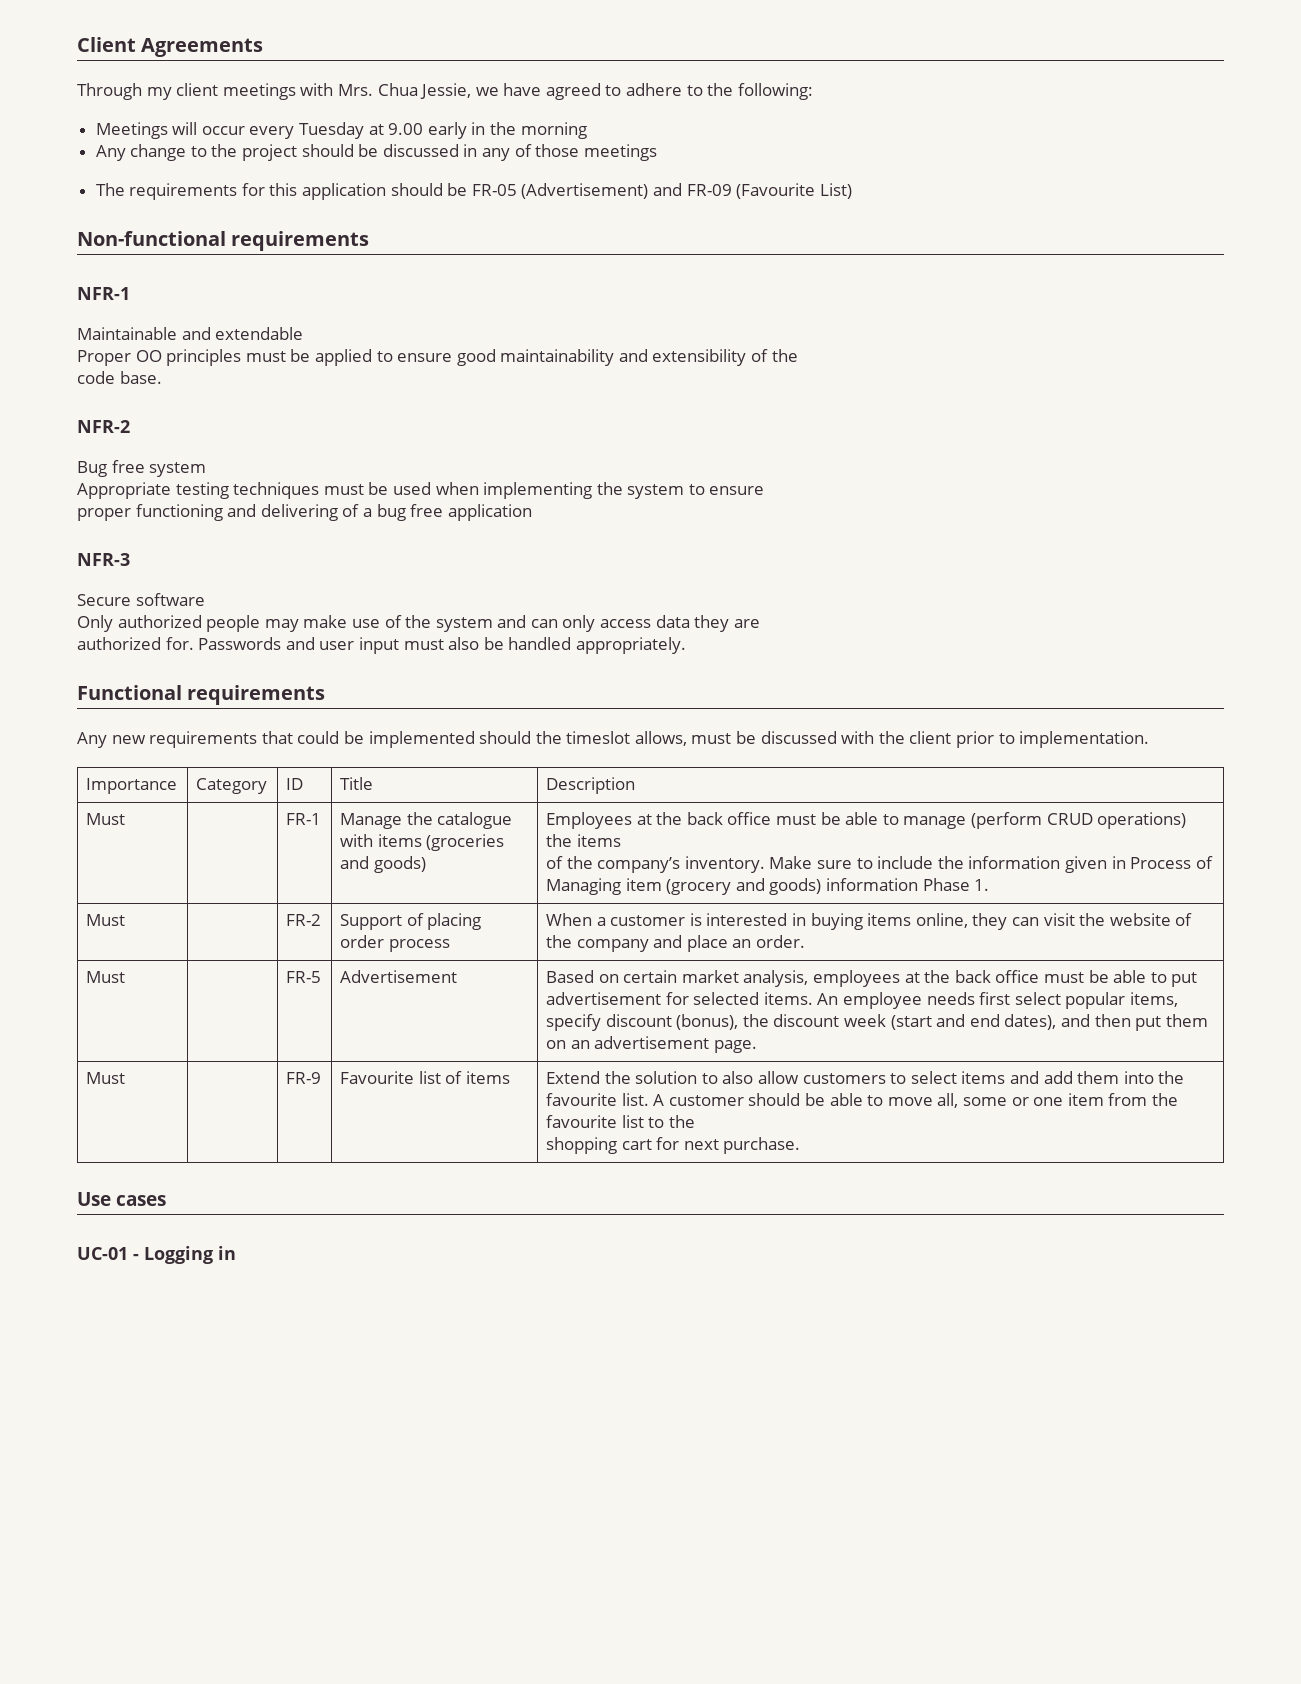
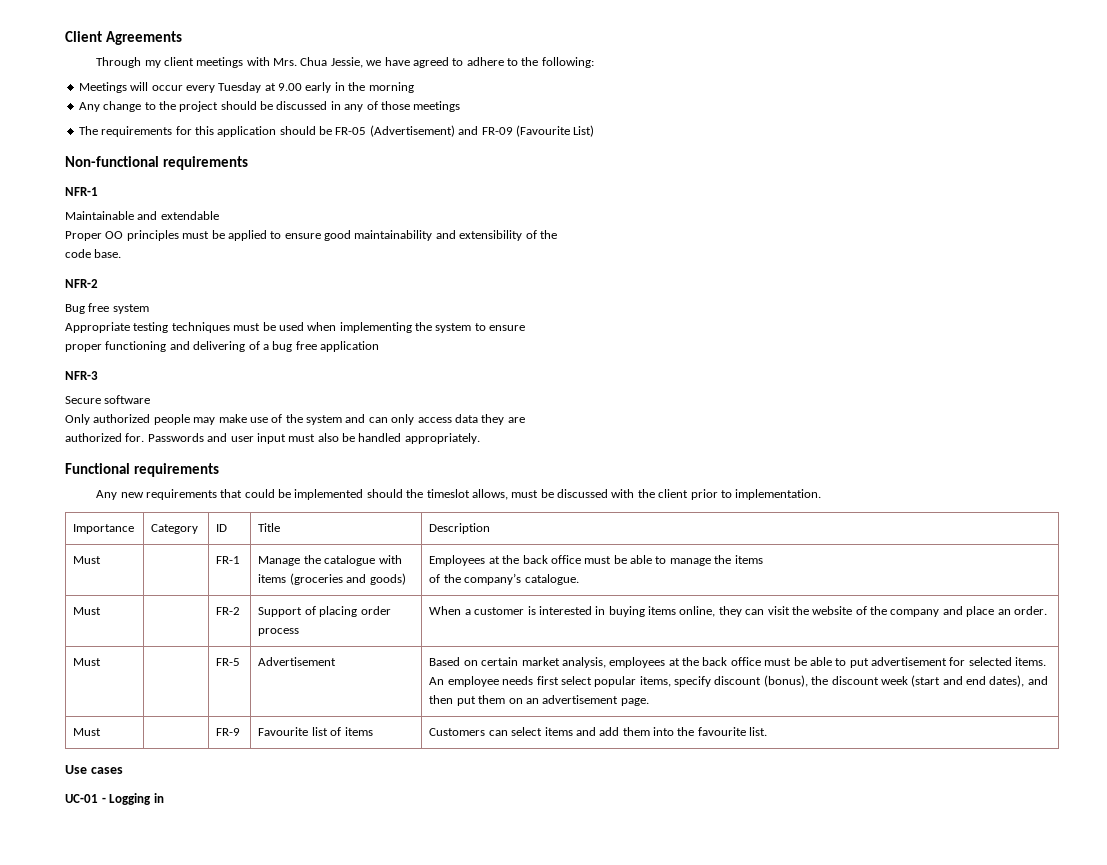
- Employees at the back office must be able to manage (perform CRUD operations) the items
+ Employees at the back office must be able to manage the items
- of the company’s inventory. Make sure to include the information given in Process of Managing item (grocery and goods) information Phase 1.
+ of the company’s catalogue.
- Extend the solution to also allow customers to select items and add them into the favourite list. A customer should be able to move all, some or one item from the favourite list to the
- shopping cart for next purchase.
+ Customers can select items and add them into the favourite list.

